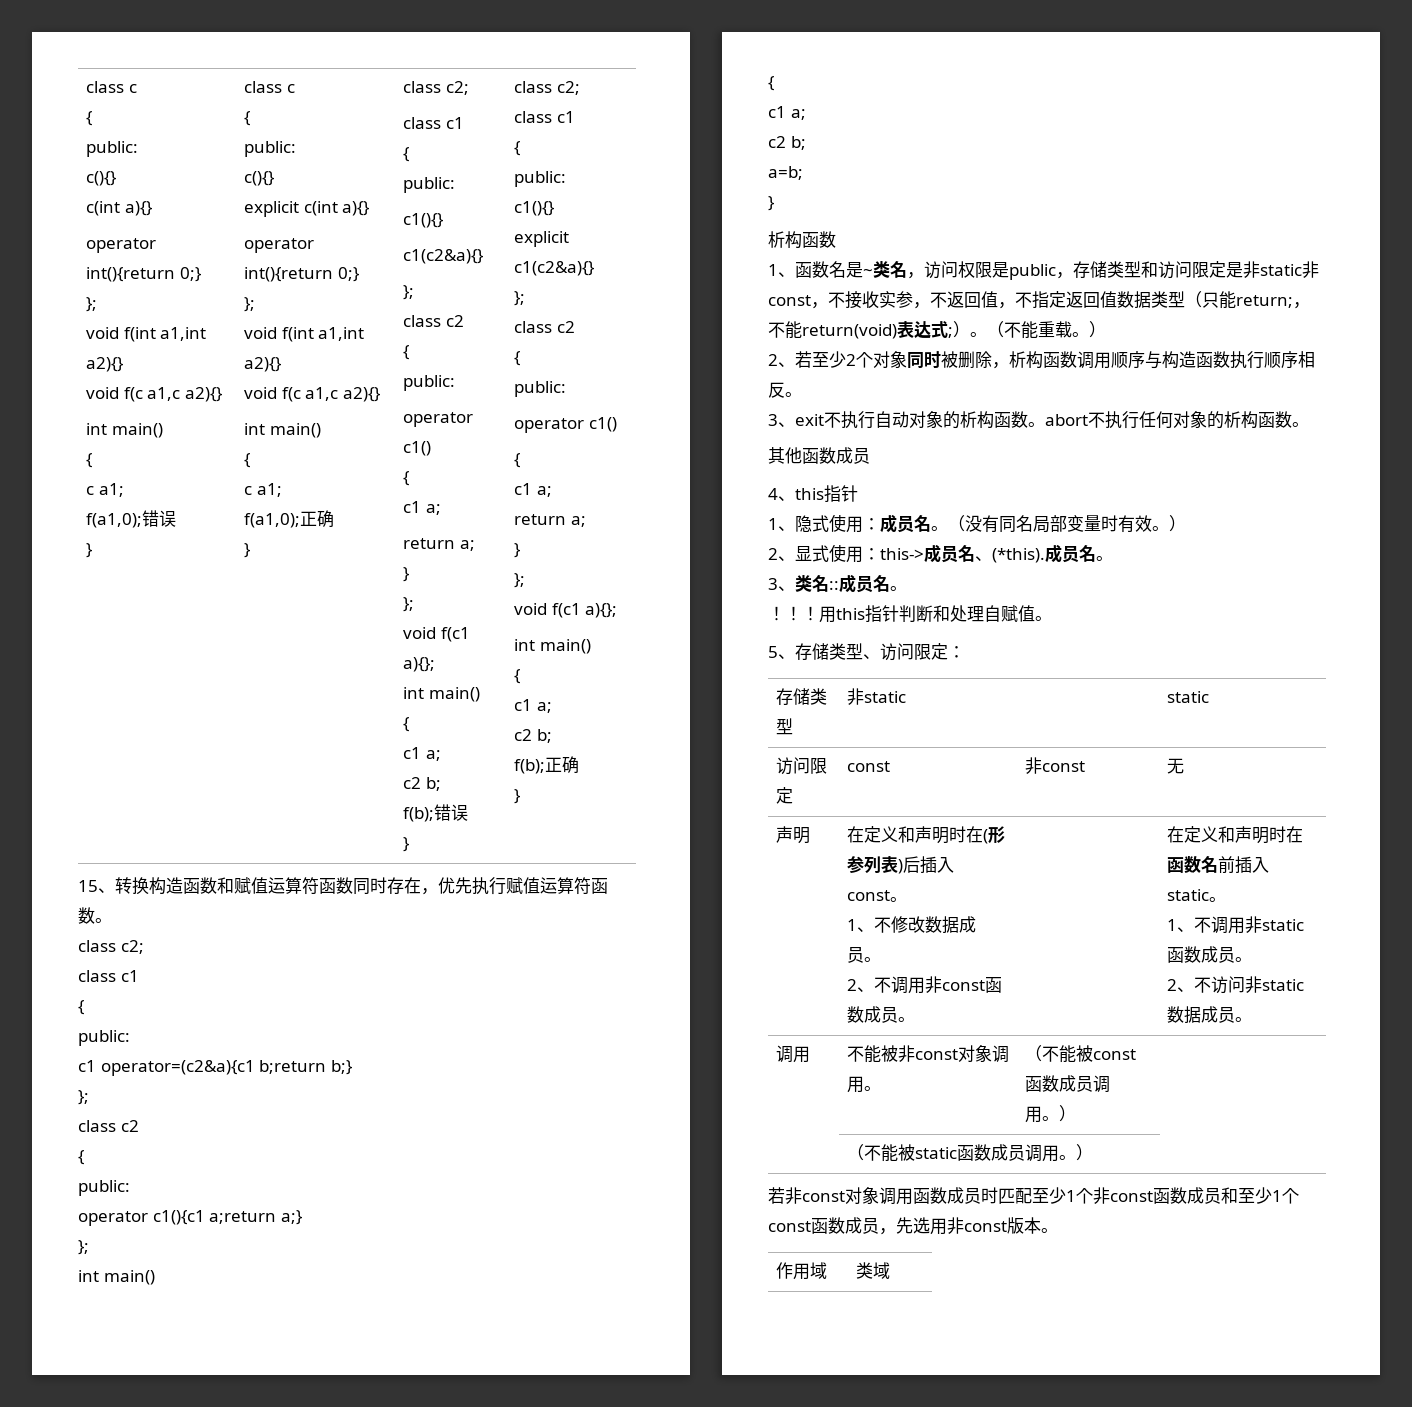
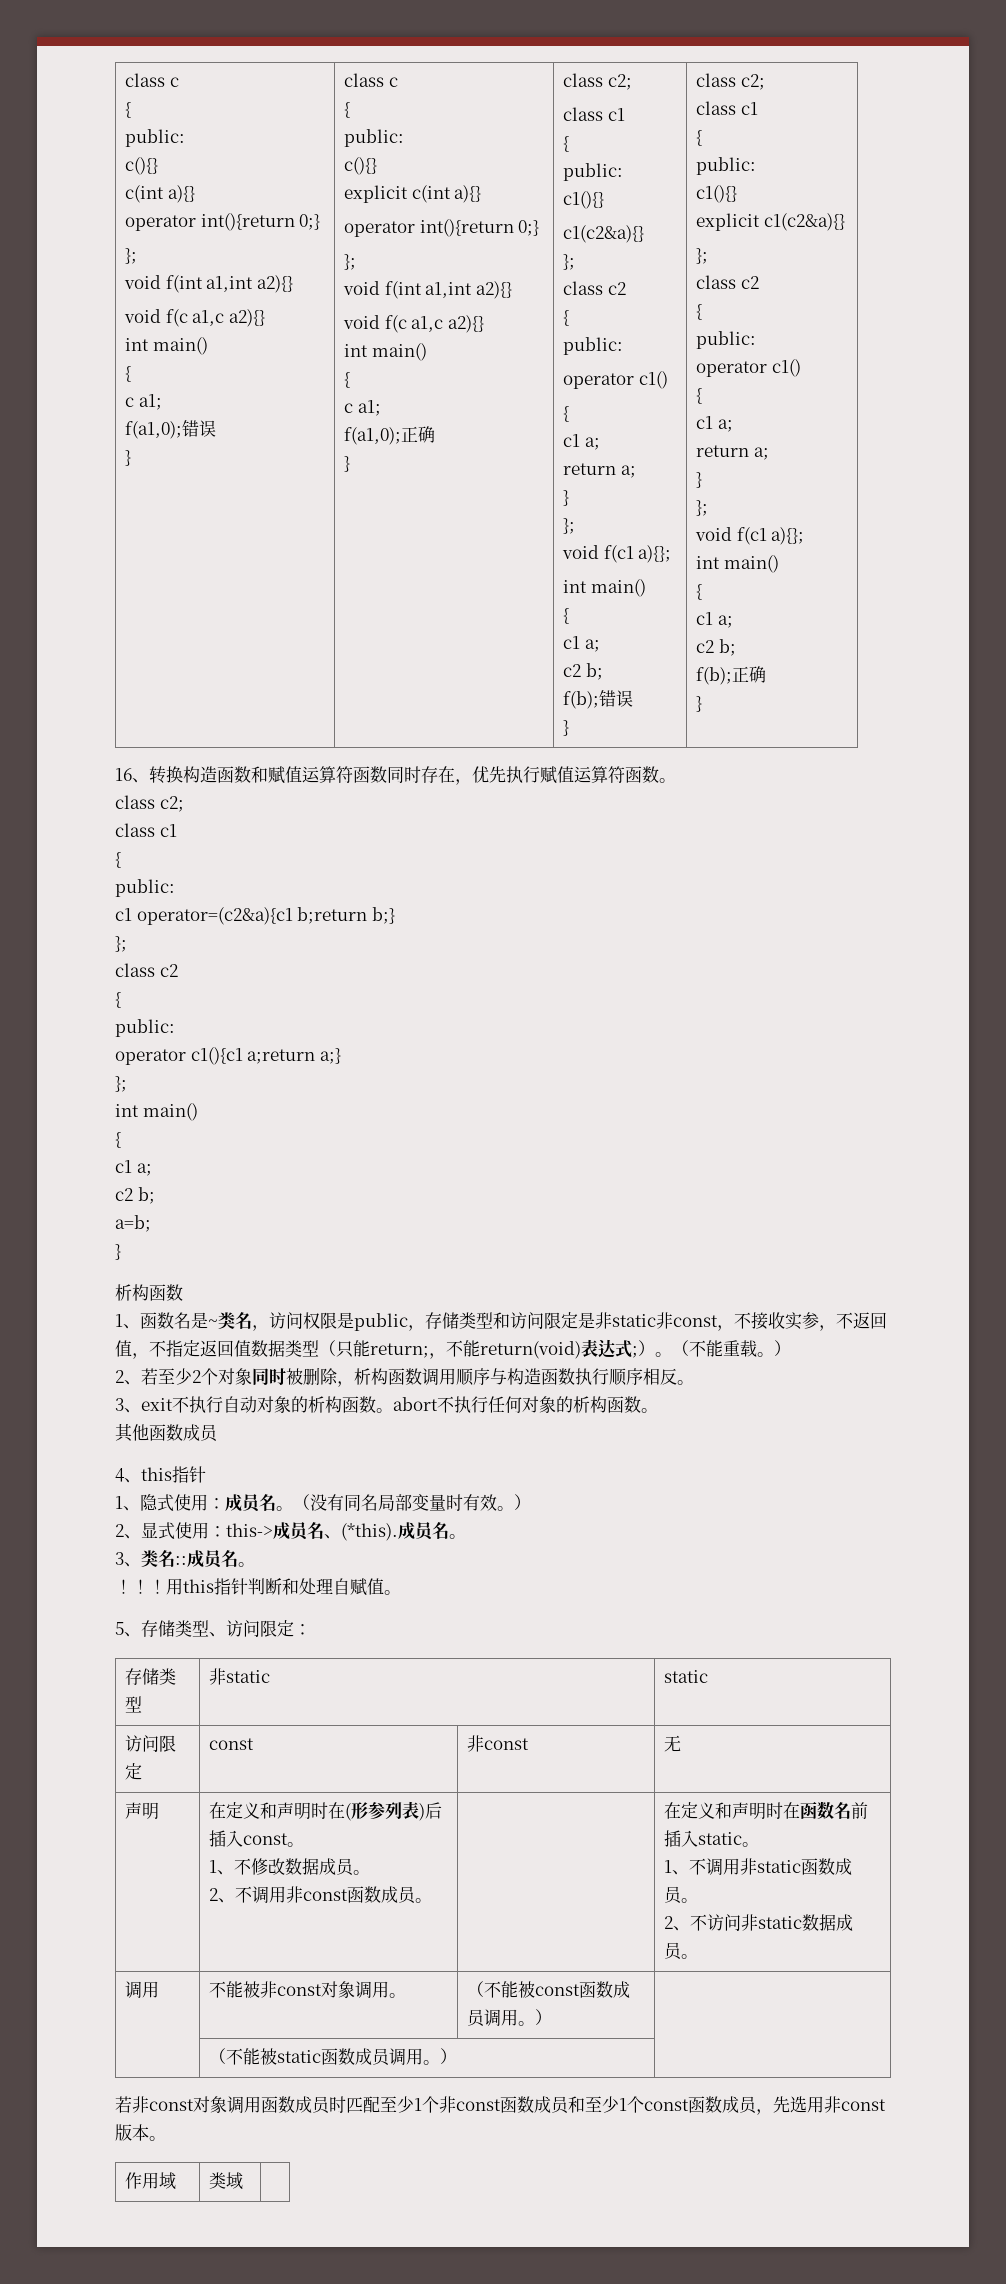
- 15、转换构造函数和赋值运算符函数同时存在，优先执行赋值运算符函数。
+ 16、转换构造函数和赋值运算符函数同时存在，优先执行赋值运算符函数。

